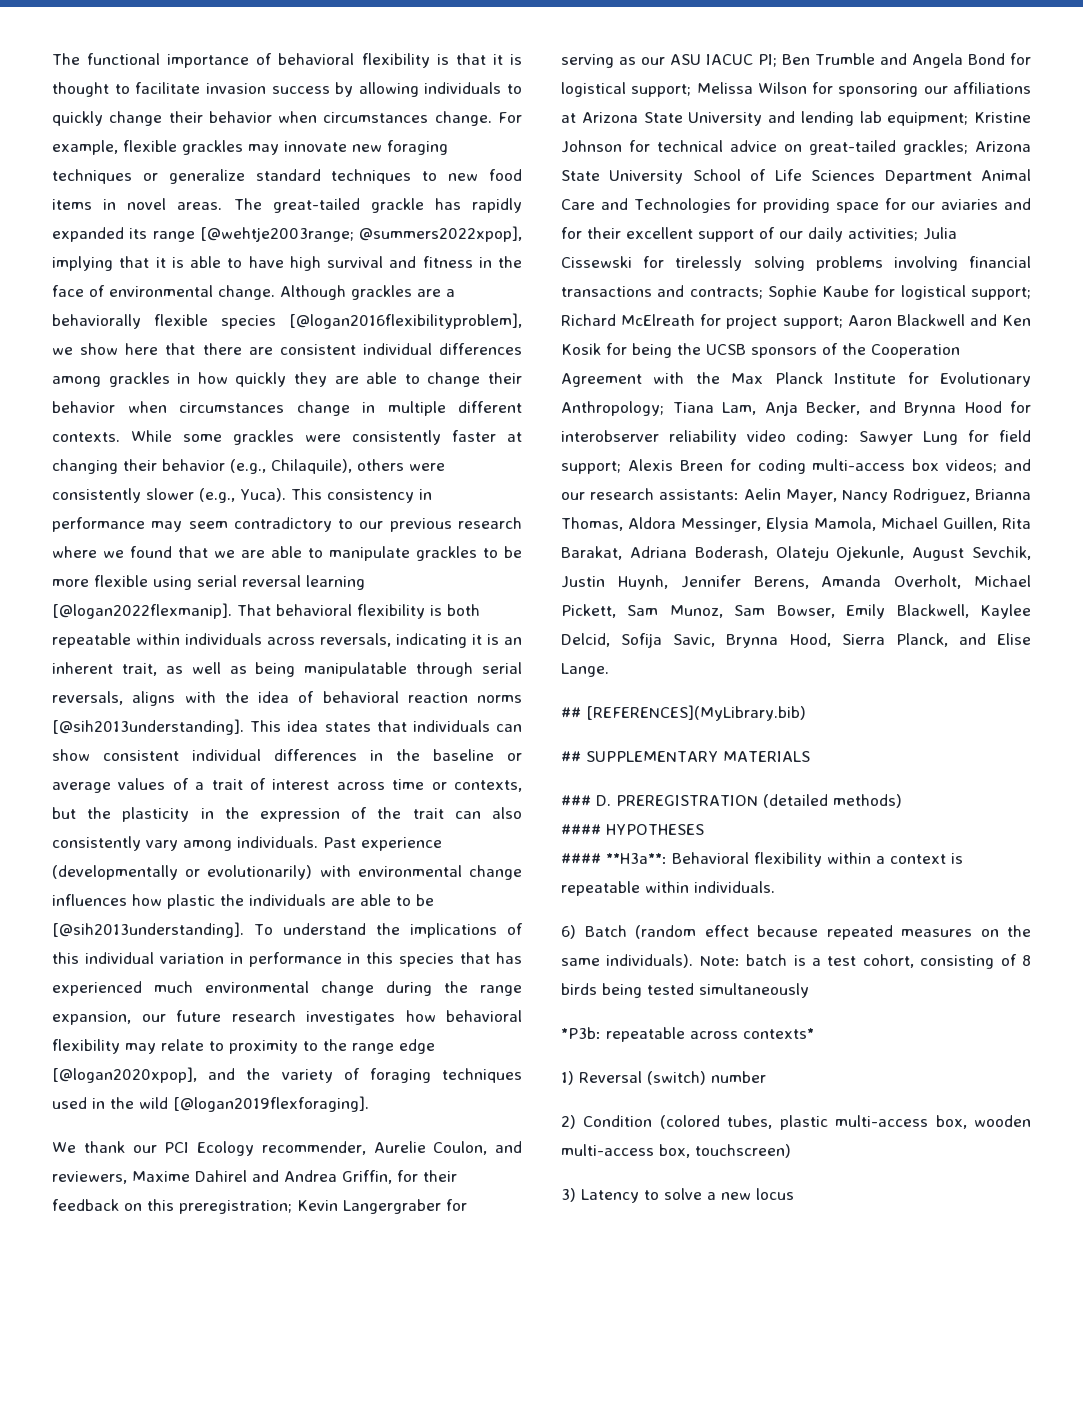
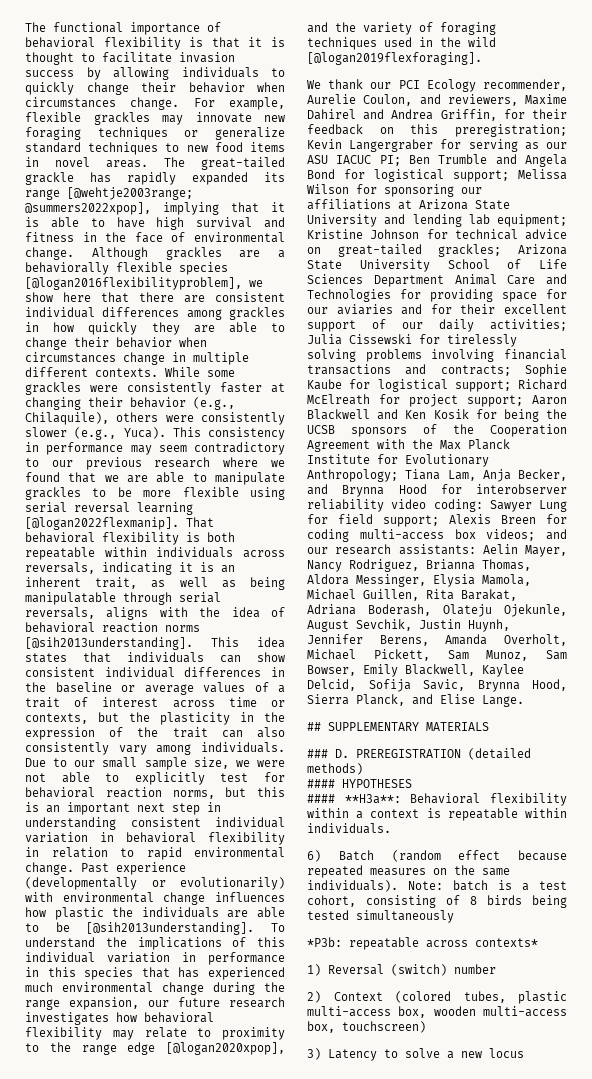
+ Due to our small sample size, we were not able to explicitly test for behavioral reaction norms, but this is an important next step in understanding consistent individual variation in behavioral flexibility in relation to rapid environmental change.
- ## [REFERENCES](MyLibrary.bib)
- 2) Condition (colored tubes, plastic multi-access box, wooden multi-access box, touchscreen)
+ 2) Context (colored tubes, plastic multi-access box, wooden multi-access box, touchscreen)

